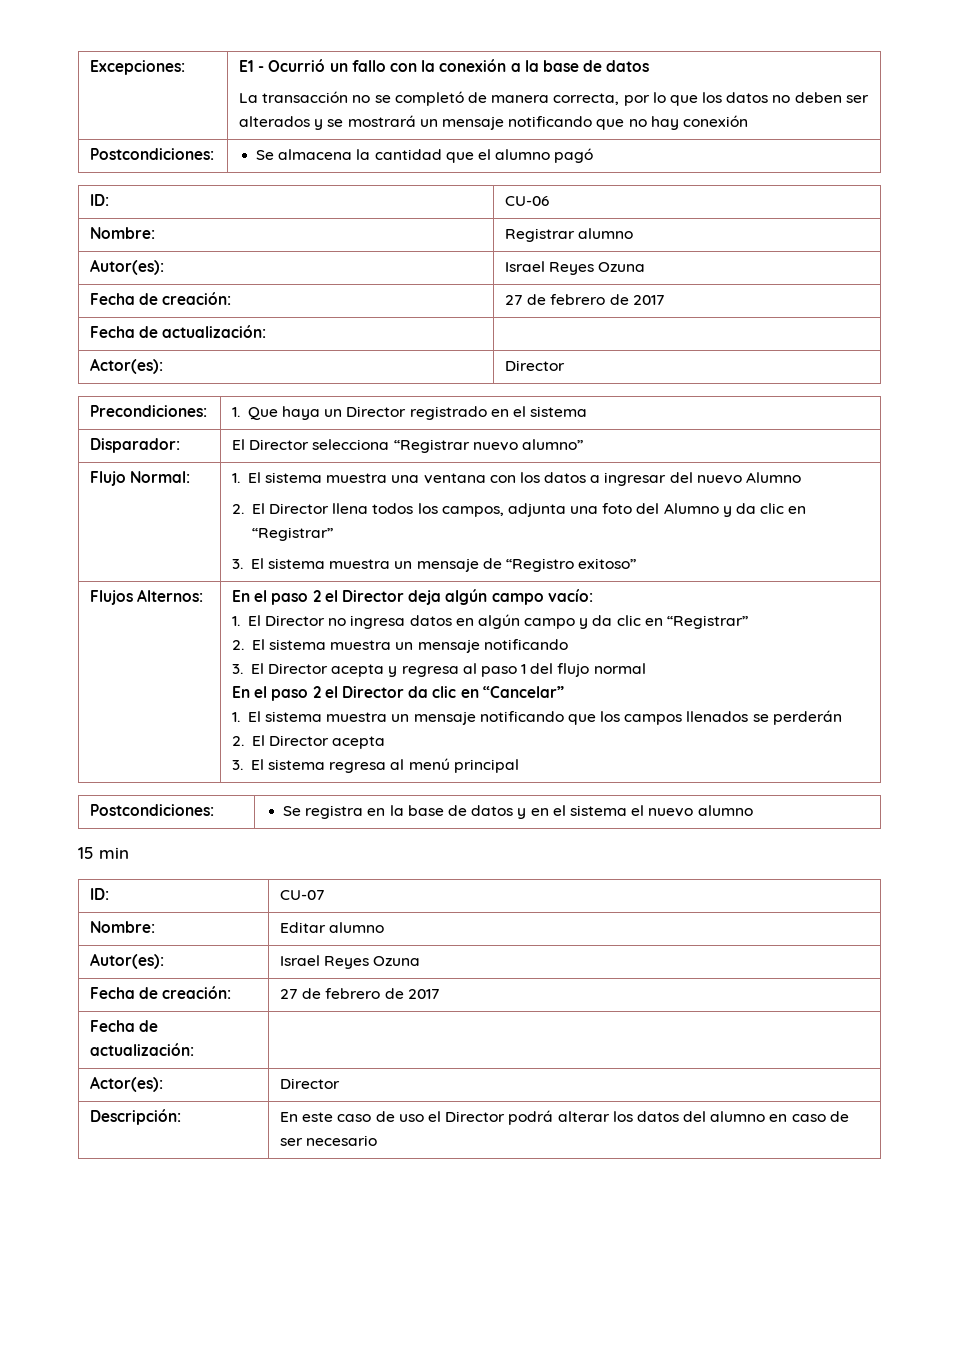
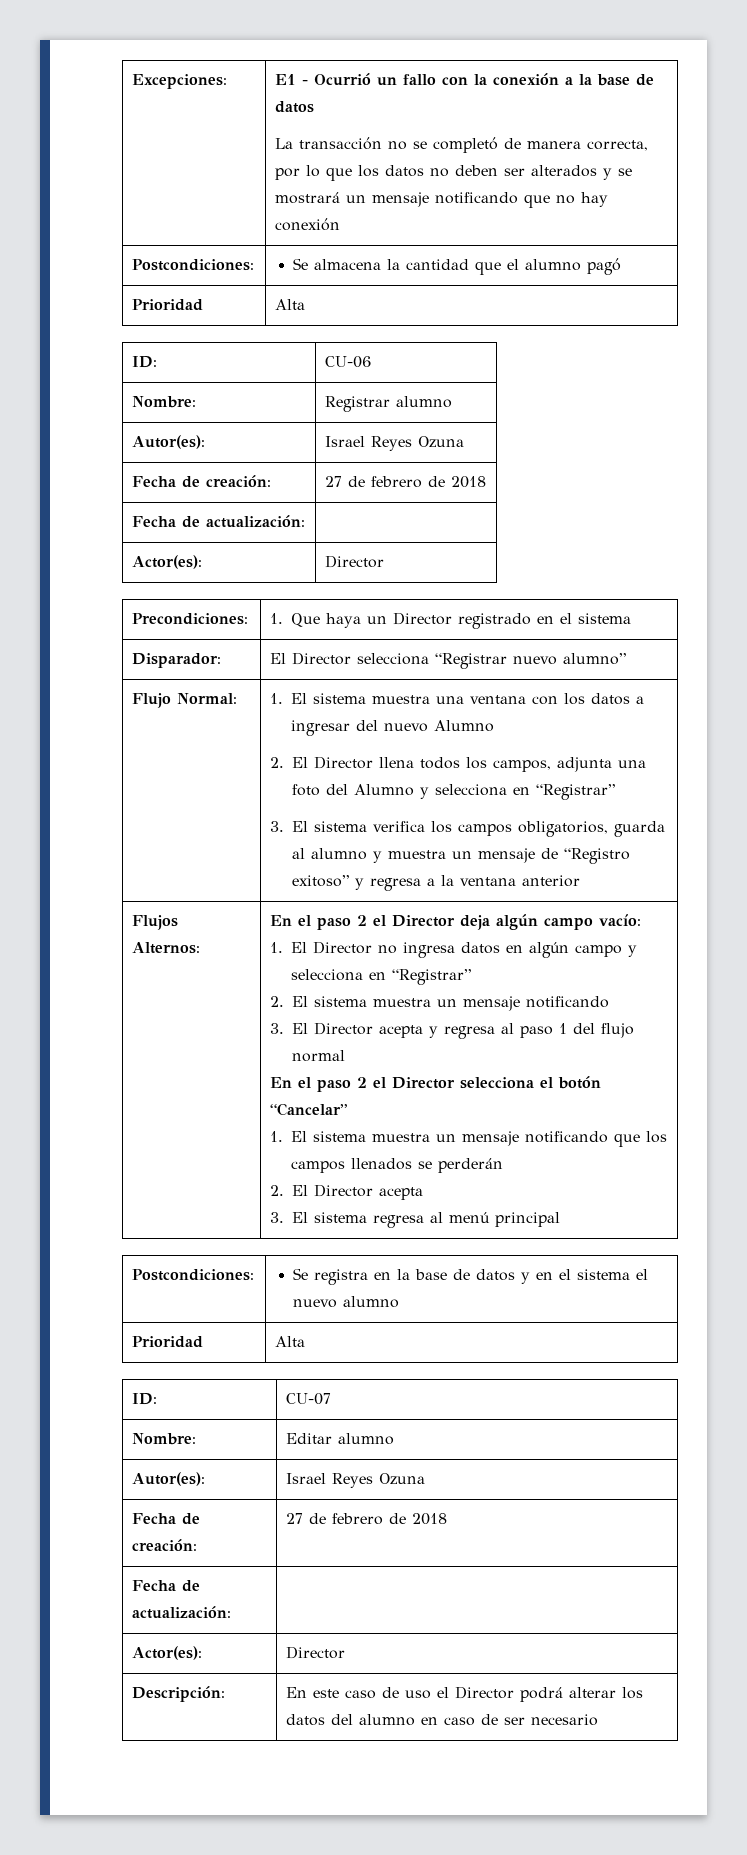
  Postcondiciones: | Se almacena la cantidad que el alumno pagó
+ Prioridad | Alta
  Nombre: | Registrar alumno
  Autor(es): | Israel Reyes Ozuna
- Fecha de creación: | 27 de febrero de 2017
+ Fecha de creación: | 27 de febrero de 2018
- 2. El Director llena todos los campos, adjunta una foto del Alumno y da clic en “Registrar”
+ 2. El Director llena todos los campos, adjunta una foto del Alumno y selecciona en “Registrar”
- 3. El sistema muestra un mensaje de “Registro exitoso”
+ 3. El sistema verifica los campos obligatorios, guarda al alumno y muestra un mensaje de “Registro exitoso” y regresa a la ventana anterior
- 1. El Director no ingresa datos en algún campo y da clic en “Registrar”
+ 1. El Director no ingresa datos en algún campo y selecciona en “Registrar”
- En el paso 2 el Director da clic en “Cancelar”
+ En el paso 2 el Director selecciona el botón “Cancelar”
  Postcondiciones: | Se registra en la base de datos y en el sistema el nuevo alumno
- 15 min
+ Prioridad | Alta
  Nombre: | Editar alumno
  Autor(es): | Israel Reyes Ozuna
- Fecha de creación: | 27 de febrero de 2017
+ Fecha de creación: | 27 de febrero de 2018

